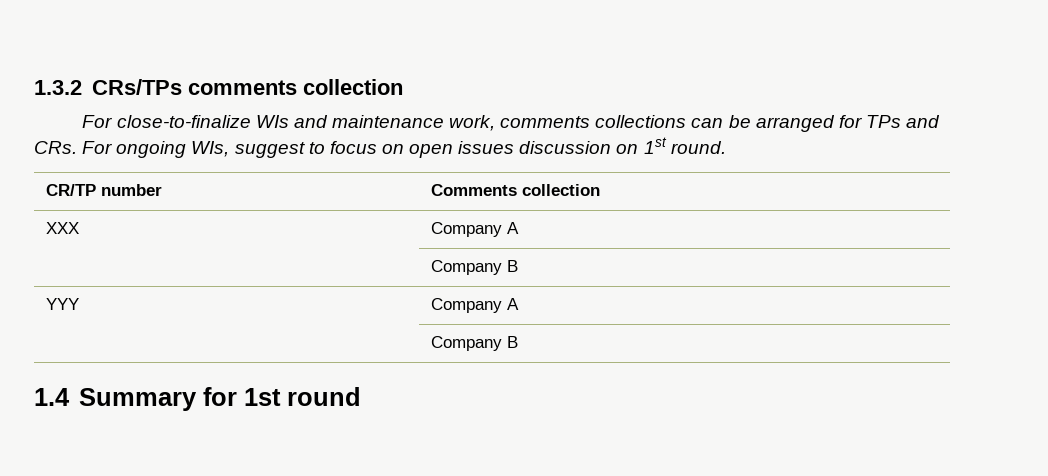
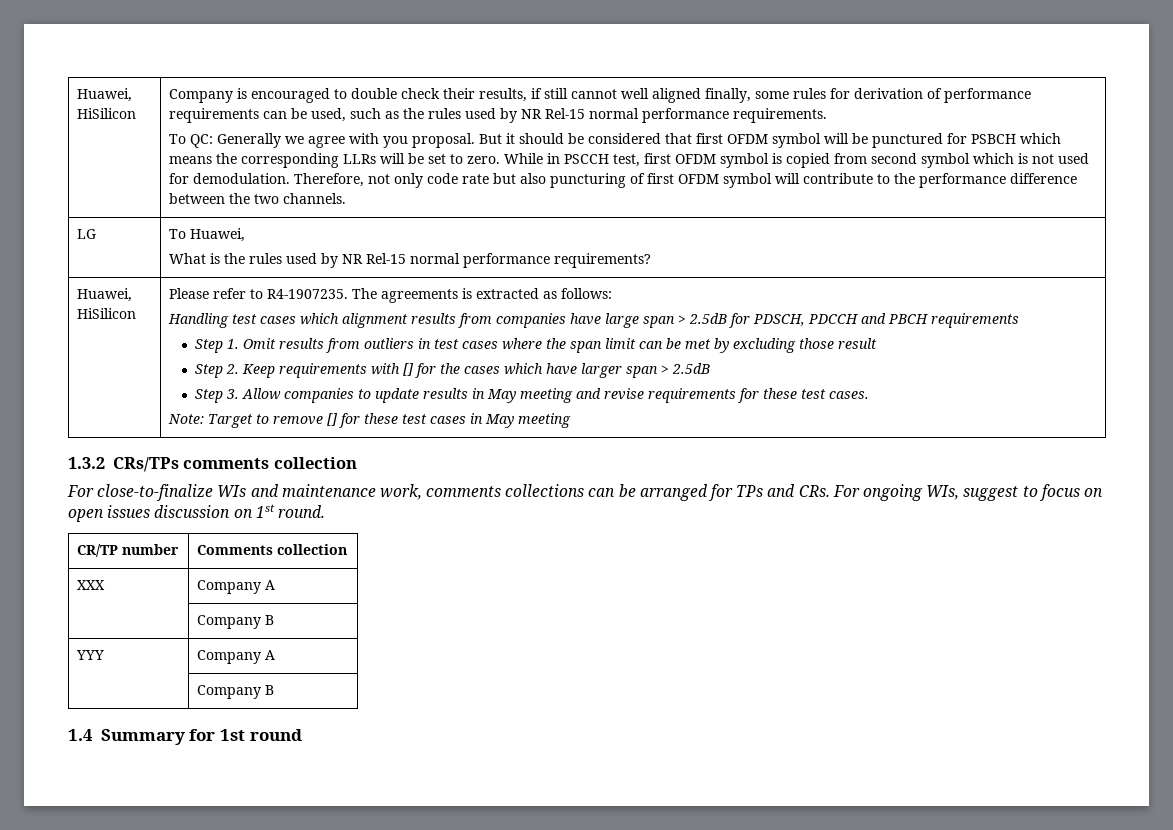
+ Huawei, HiSilicon | Company is encouraged to double check their results, if still cannot well aligned finally, some rules for derivation of performance requirements can be used, such as the rules used by NR Rel-15 normal performance requirements.
+ To QC: Generally we agree with you proposal. But it should be considered that first OFDM symbol will be punctured for PSBCH which means the corresponding LLRs will be set to zero. While in PSCCH test, first OFDM symbol is copied from second symbol which is not used for demodulation. Therefore, not only code rate but also puncturing of first OFDM symbol will contribute to the performance difference between the two channels.
+ LG | To Huawei,
+ What is the rules used by NR Rel-15 normal performance requirements?
+ Huawei, HiSilicon | Please refer to R4-1907235. The agreements is extracted as follows:
+ Handling test cases which alignment results from companies have large span > 2.5dB for PDSCH, PDCCH and PBCH requirements
+ Step 1. Omit results from outliers in test cases where the span limit can be met by excluding those result
+ Step 2. Keep requirements with [] for the cases which have larger span > 2.5dB
+ Step 3. Allow companies to update results in May meeting and revise requirements for these test cases.
+ Note: Target to remove [] for these test cases in May meeting

